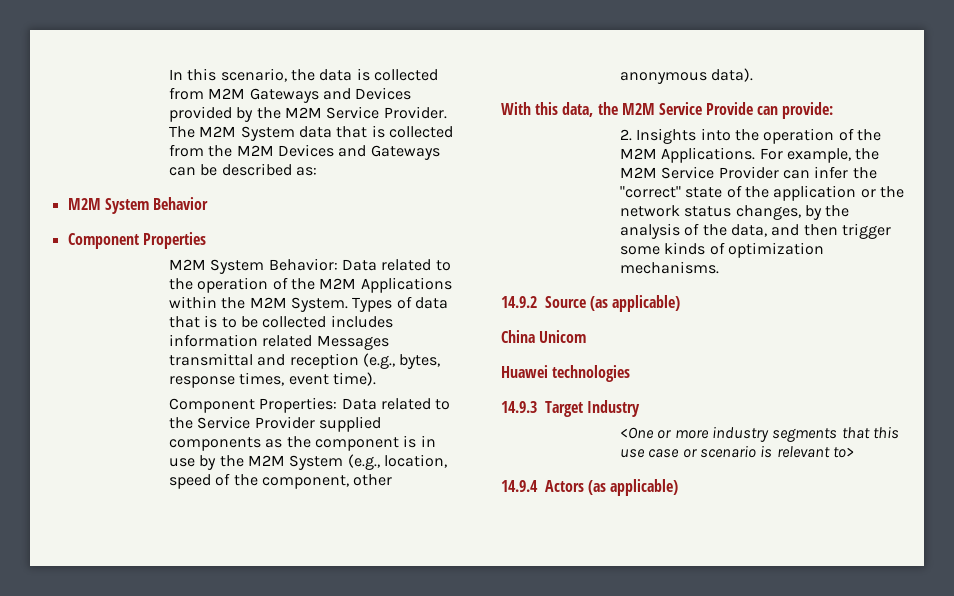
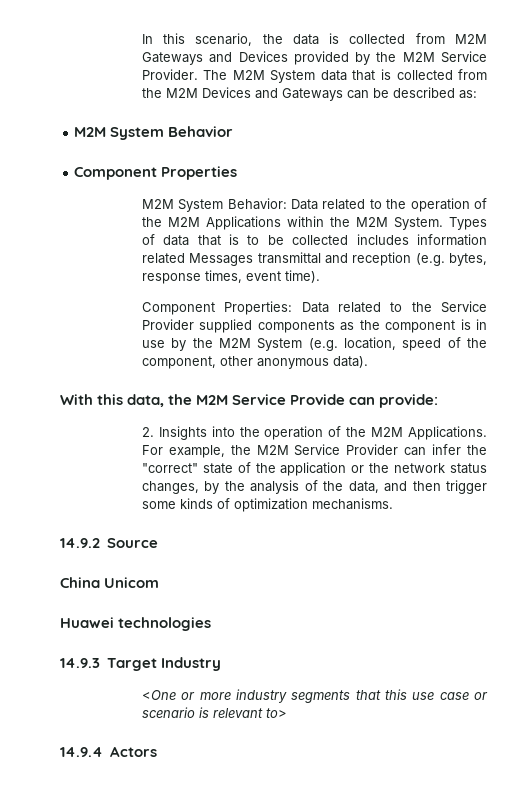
- Types of data that is to be collected includes information related Messages transmittal and reception (e.g., bytes, response times, event time).
+ Types of data that is to be collected includes information related Messages transmittal and reception (e.g. bytes, response times, event time).
- Component Properties: Data related to the Service Provider supplied components as the component is in use by the M2M System (e.g., location, speed of the component, other anonymous data).
+ Component Properties: Data related to the Service Provider supplied components as the component is in use by the M2M System (e.g. location, speed of the component, other anonymous data).
- 14.9.2 Source (as applicable)
+ 14.9.2 Source
- 14.9.4 Actors (as applicable)
+ 14.9.4 Actors

